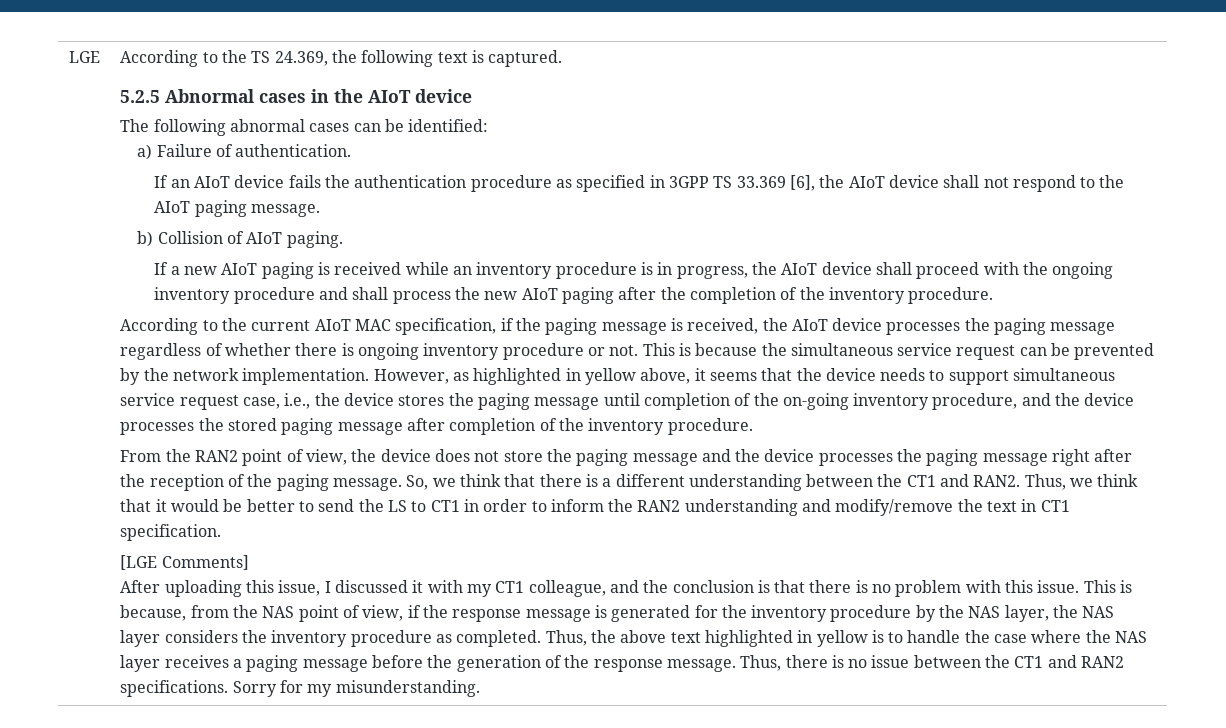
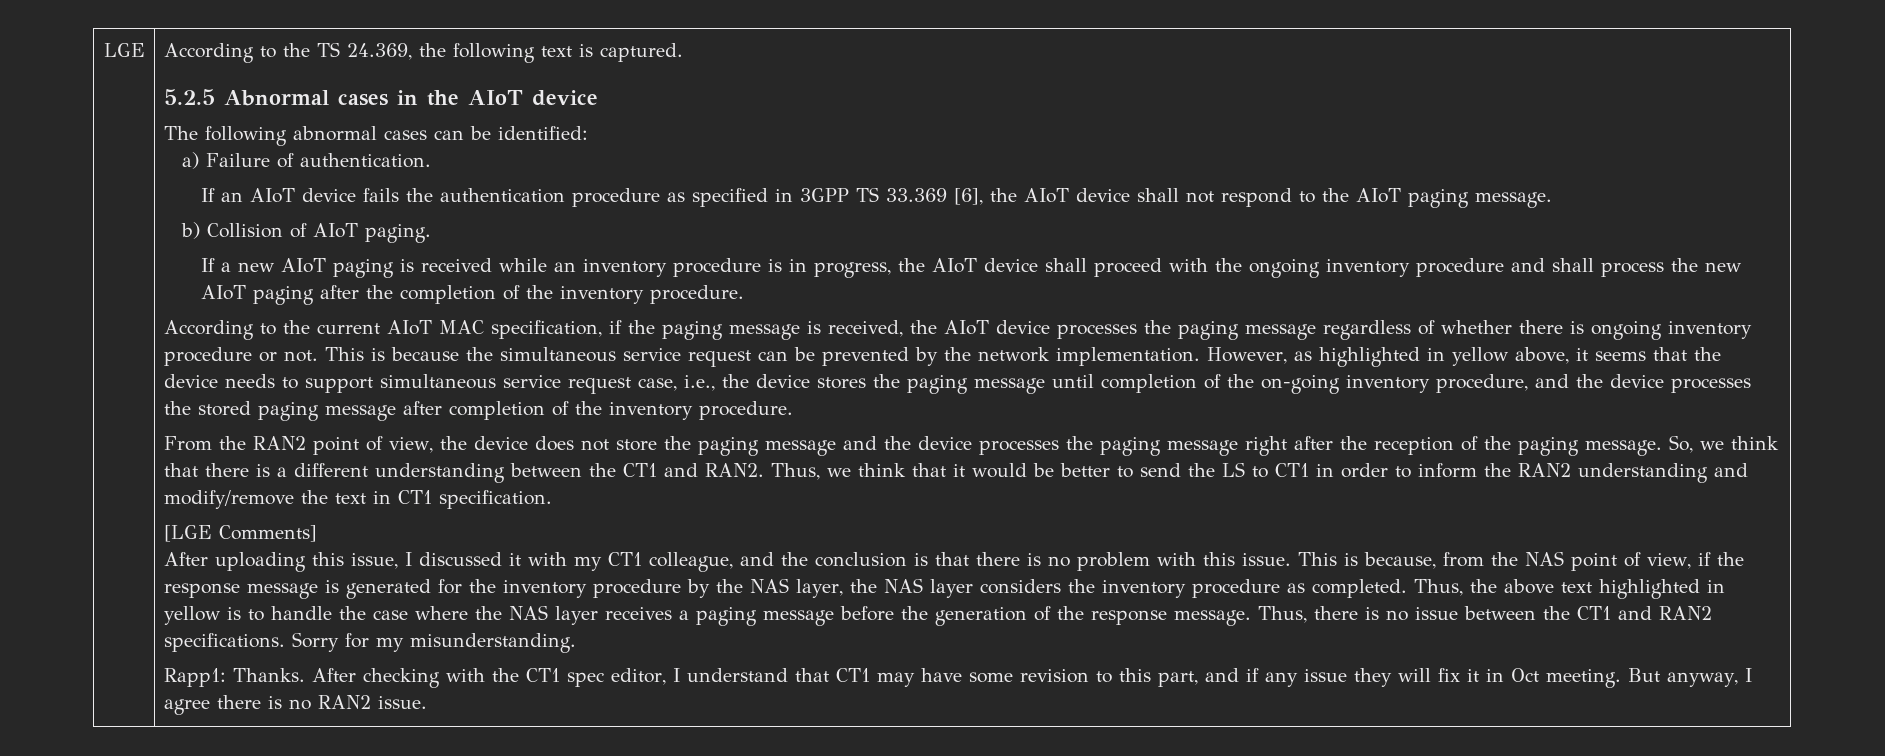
+ Rapp1: Thanks. After checking with the CT1 spec editor, I understand that CT1 may have some revision to this part, and if any issue they will fix it in Oct meeting. But anyway, I agree there is no RAN2 issue.

